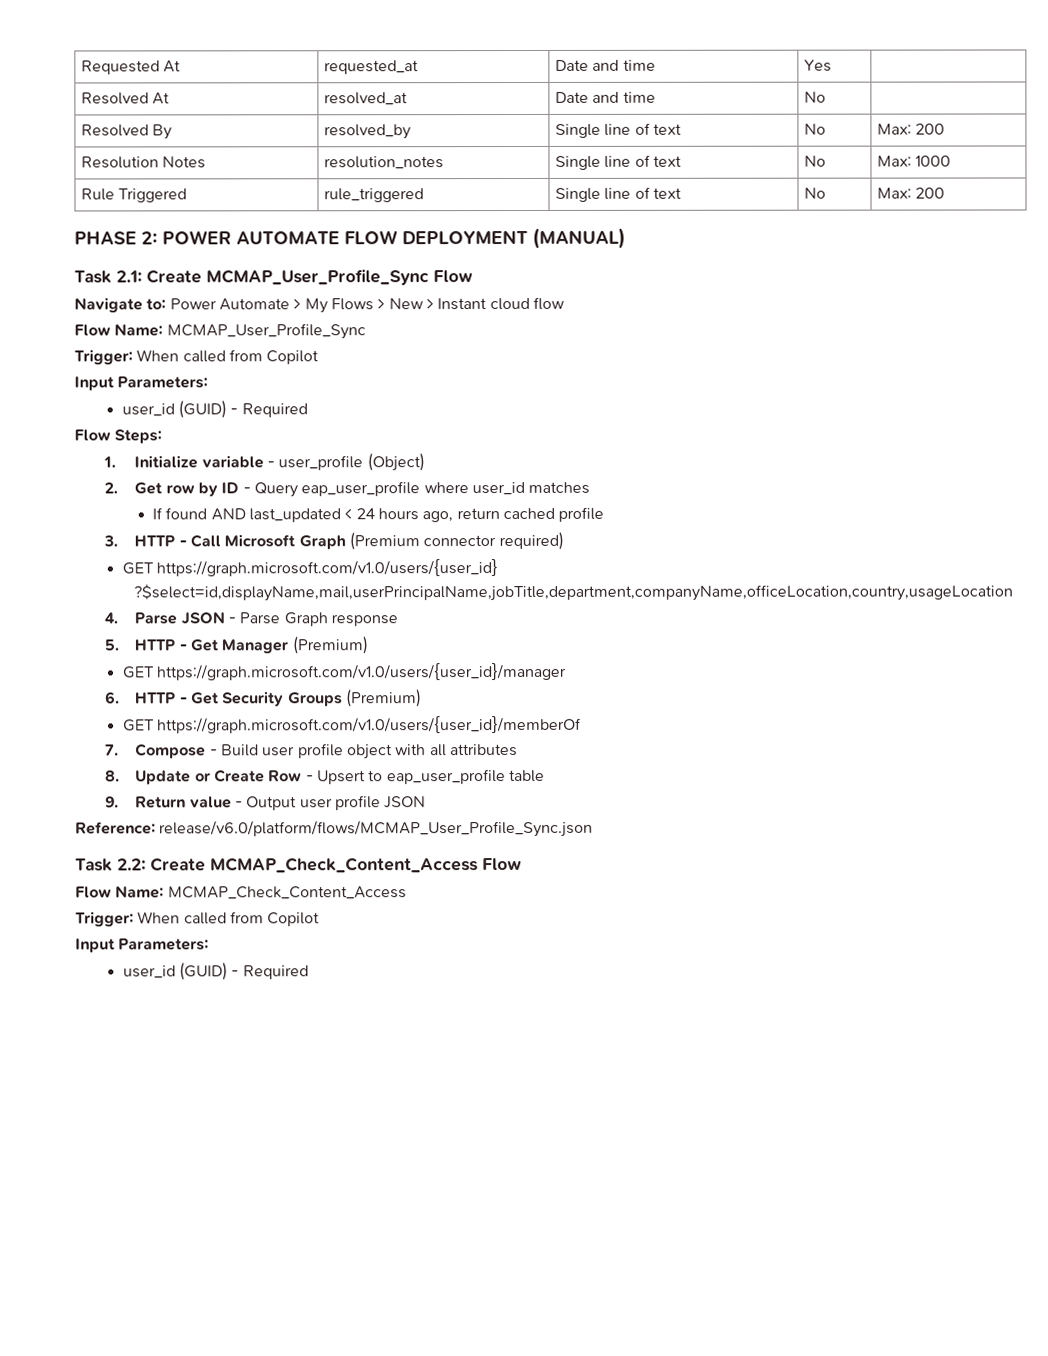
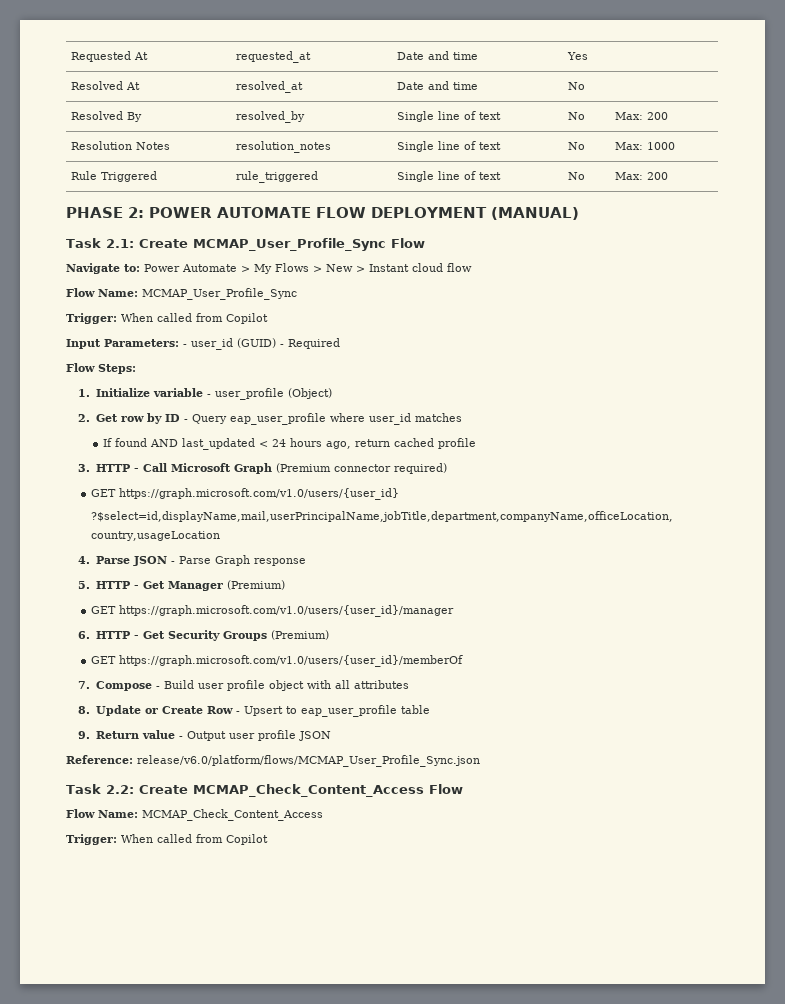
  Flow Name: MCMAP_User_Profile_Sync
  Trigger: When called from Copilot
- Input Parameters:
- user_id (GUID) - Required
+ Input Parameters: - user_id (GUID) - Required
  Flow Name: MCMAP_Check_Content_Access
  Trigger: When called from Copilot
- Input Parameters:
- user_id (GUID) - Required

